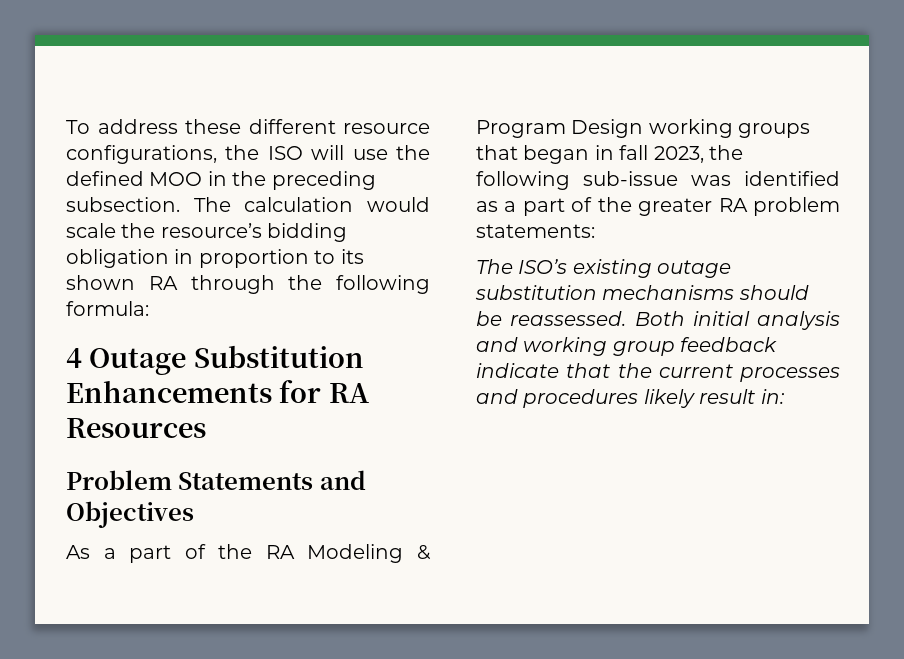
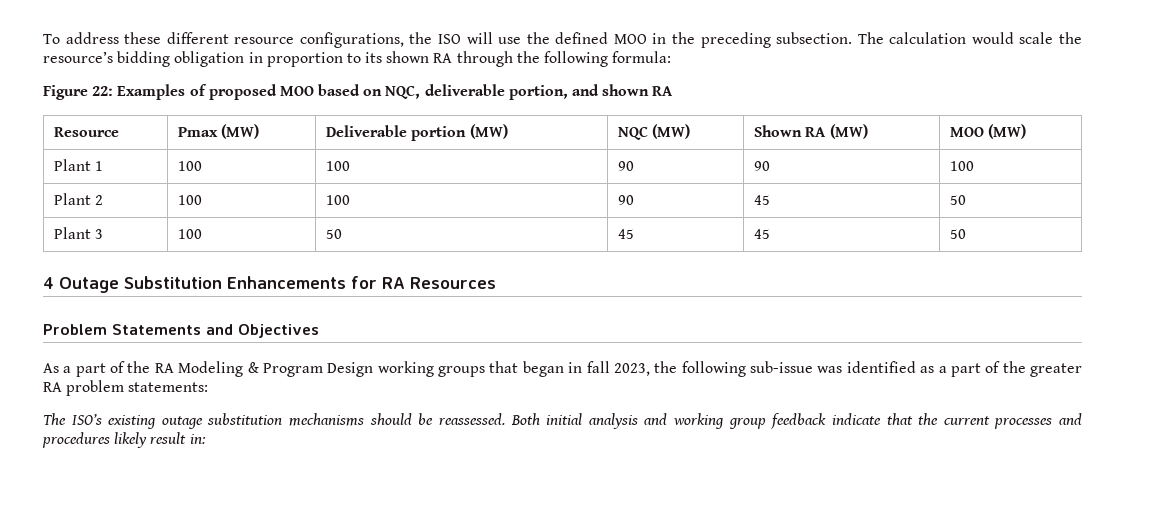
+ Figure 22: Examples of proposed MOO based on NQC, deliverable portion, and shown RA
+ Resource | Pmax (MW) | Deliverable portion (MW) | NQC (MW) | Shown RA (MW) | MOO (MW)
+ Plant 1 | 100 | 100 | 90 | 90 | 100
+ Plant 2 | 100 | 100 | 90 | 45 | 50
+ Plant 3 | 100 | 50 | 45 | 45 | 50

